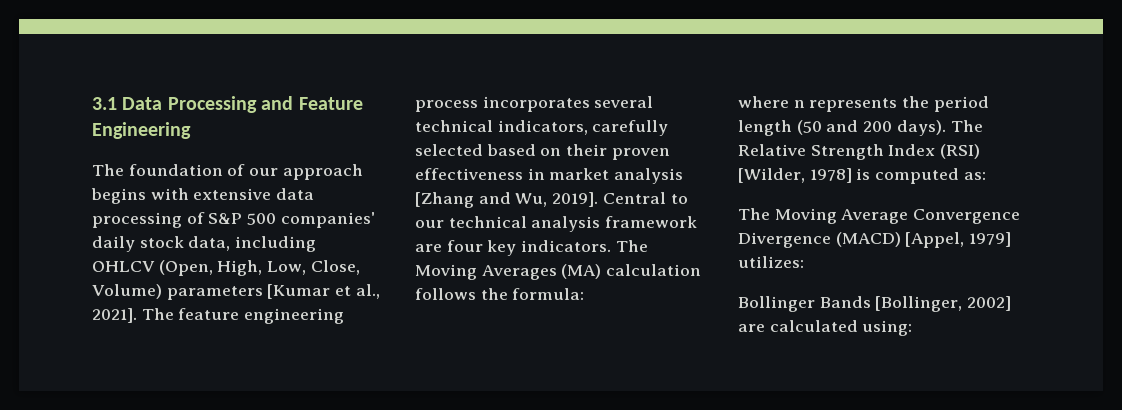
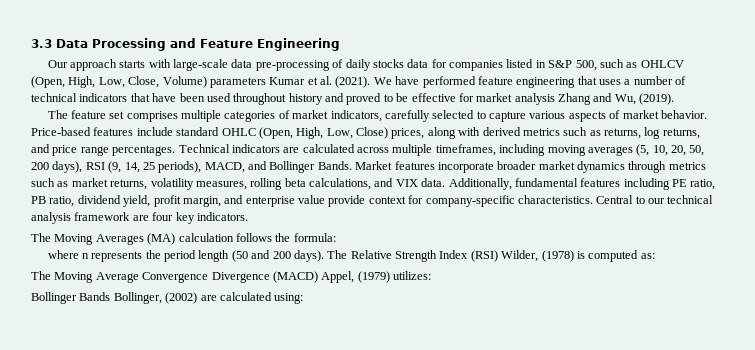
- 3.1 Data Processing and Feature Engineering
+ 3.3 Data Processing and Feature Engineering
- The foundation of our approach begins with extensive data processing of S&P 500 companies' daily stock data, including OHLCV (Open, High, Low, Close, Volume) parameters [Kumar et al., 2021]. The feature engineering process incorporates several technical indicators, carefully selected based on their proven effectiveness in market analysis [Zhang and Wu, 2019].
+ Our approach starts with large-scale data pre-processing of daily stocks data for companies listed in S&P 500, such as OHLCV (Open, High, Low, Close, Volume) parameters Kumar et al. (2021). We have performed feature engineering that uses a number of technical indicators that have been used throughout history and proved to be effective for market analysis Zhang and Wu, (2019).
+ The feature set comprises multiple categories of market indicators, carefully selected to capture various aspects of market behavior. Price-based features include standard OHLC (Open, High, Low, Close) prices, along with derived metrics such as returns, log returns, and price range percentages. Technical indicators are calculated across multiple timeframes, including moving averages (5, 10, 20, 50, 200 days), RSI (9, 14, 25 periods), MACD, and Bollinger Bands. Market features incorporate broader market dynamics through metrics such as market returns, volatility measures, rolling beta calculations, and VIX data. Additionally, fundamental features including PE ratio, PB ratio, dividend yield, profit margin, and enterprise value provide context for company-specific characteristics.
- Central to our technical analysis framework are four key indicators. The Moving Averages (MA) calculation follows the formula:
+ Central to our technical analysis framework are four key indicators.
+ The Moving Averages (MA) calculation follows the formula:
- The Relative Strength Index (RSI) [Wilder, 1978] is computed as:
+ The Relative Strength Index (RSI) Wilder, (1978) is computed as:
- The Moving Average Convergence Divergence (MACD) [Appel, 1979] utilizes:
+ The Moving Average Convergence Divergence (MACD) Appel, (1979) utilizes:
- Bollinger Bands [Bollinger, 2002] are calculated using:
+ Bollinger Bands Bollinger, (2002) are calculated using:

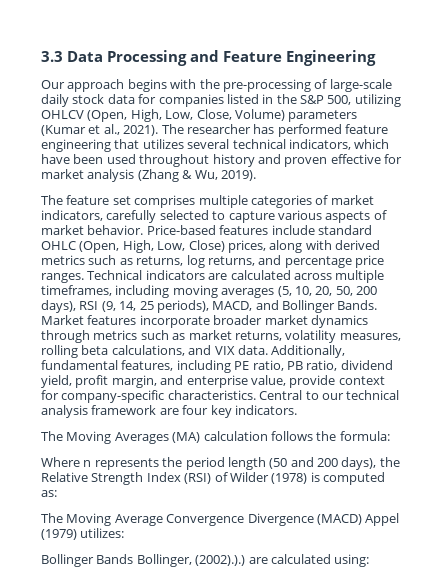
- Our approach starts with large-scale data pre-processing of daily stocks data for companies listed in S&P 500, such as OHLCV (Open, High, Low, Close, Volume) parameters Kumar et al. (2021). We have performed feature engineering that uses a number of technical indicators that have been used throughout history and proved to be effective for market analysis Zhang and Wu, (2019).
+ Our approach begins with the pre-processing of large-scale daily stock data for companies listed in the S&P 500, utilizing OHLCV (Open, High, Low, Close, Volume) parameters (Kumar et al., 2021). The researcher has performed feature engineering that utilizes several technical indicators, which have been used throughout history and proven effective for market analysis (Zhang & Wu, 2019).
- Price-based features include standard OHLC (Open, High, Low, Close) prices, along with derived metrics such as returns, log returns, and price range percentages.
+ Price-based features include standard OHLC (Open, High, Low, Close) prices, along with derived metrics such as returns, log returns, and percentage price ranges.
- Additionally, fundamental features including PE ratio, PB ratio, dividend yield, profit margin, and enterprise value provide context for company-specific characteristics.
+ Additionally, fundamental features, including PE ratio, PB ratio, dividend yield, profit margin, and enterprise value, provide context for company-specific characteristics.
- where n represents the period length (50 and 200 days). The Relative Strength Index (RSI) Wilder, (1978) is computed as:
+ Where n represents the period length (50 and 200 days), the Relative Strength Index (RSI) of Wilder (1978) is computed as:
- The Moving Average Convergence Divergence (MACD) Appel, (1979) utilizes:
+ The Moving Average Convergence Divergence (MACD) Appel (1979) utilizes:
- Bollinger Bands Bollinger, (2002) are calculated using:
+ Bollinger Bands Bollinger, (2002).).) are calculated using:

